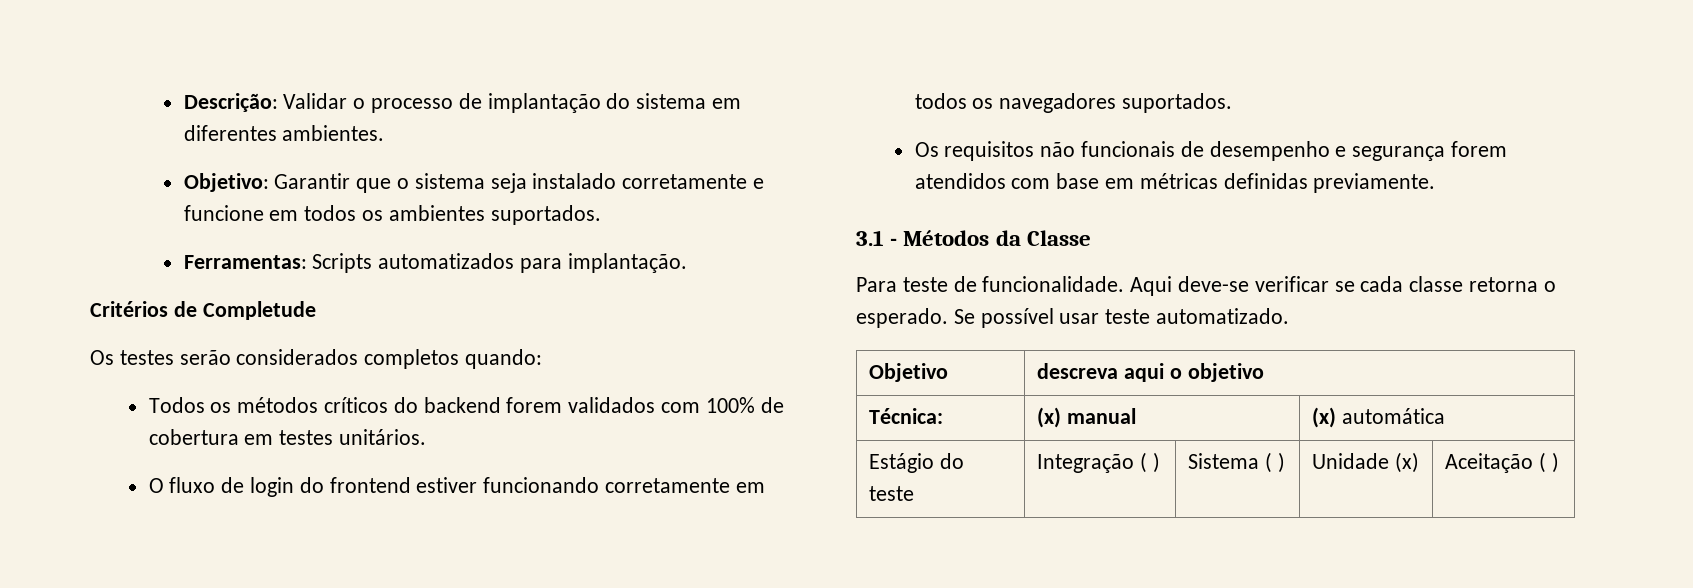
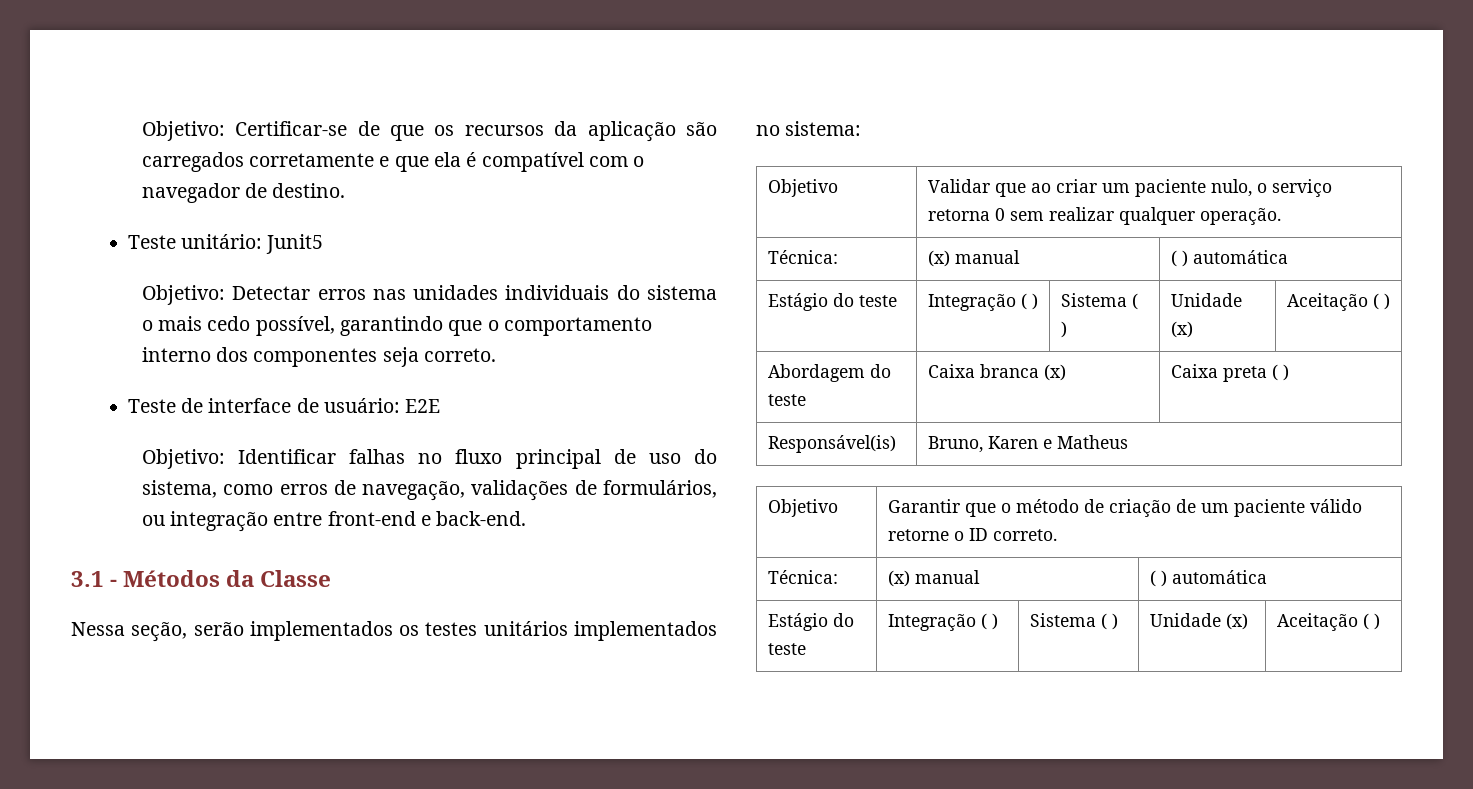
- Descrição: Validar o processo de implantação do sistema em diferentes ambientes.
- Objetivo: Garantir que o sistema seja instalado corretamente e funcione em todos os ambientes suportados.
- Ferramentas: Scripts automatizados para implantação.
- Critérios de Completude
- Os testes serão considerados completos quando:
- Todos os métodos críticos do backend forem validados com 100% de cobertura em testes unitários.
- O fluxo de login do frontend estiver funcionando corretamente em todos os navegadores suportados.
- Os requisitos não funcionais de desempenho e segurança forem atendidos com base em métricas definidas previamente.
+ Objetivo: Certificar-se de que os recursos da aplicação são carregados corretamente e que ela é compatível com o navegador de destino.
+ Teste unitário: Junit5
+ Objetivo: Detectar erros nas unidades individuais do sistema o mais cedo possível, garantindo que o comportamento interno dos componentes seja correto.
+ Teste de interface de usuário: E2E
+ Objetivo: Identificar falhas no fluxo principal de uso do sistema, como erros de navegação, validações de formulários, ou integração entre front-end e back-end.
- Para teste de funcionalidade. Aqui deve-se verificar se cada classe retorna o esperado. Se possível usar teste automatizado.
- Objetivo | descreva aqui o objetivo
- Técnica: | (x) manual | (x) automática
+ Nessa seção, serão implementados os testes unitários implementados no sistema:
+ Objetivo | Validar que ao criar um paciente nulo, o serviço retorna 0 sem realizar qualquer operação.
+ Técnica: | (x) manual | ( ) automática
+ Abordagem do teste | Caixa branca (x) | Caixa preta ( )
+ Responsável(is) | Bruno, Karen e Matheus
+ Objetivo | Garantir que o método de criação de um paciente válido retorne o ID correto.
+ Técnica: | (x) manual | ( ) automática
+ Estágio do teste | Integração ( ) | Sistema ( ) | Unidade (x) | Aceitação ( )

